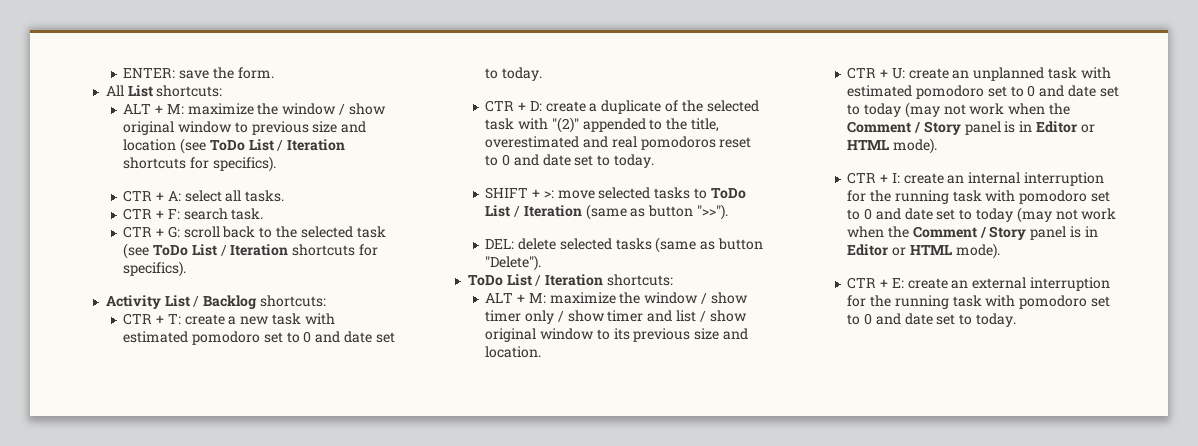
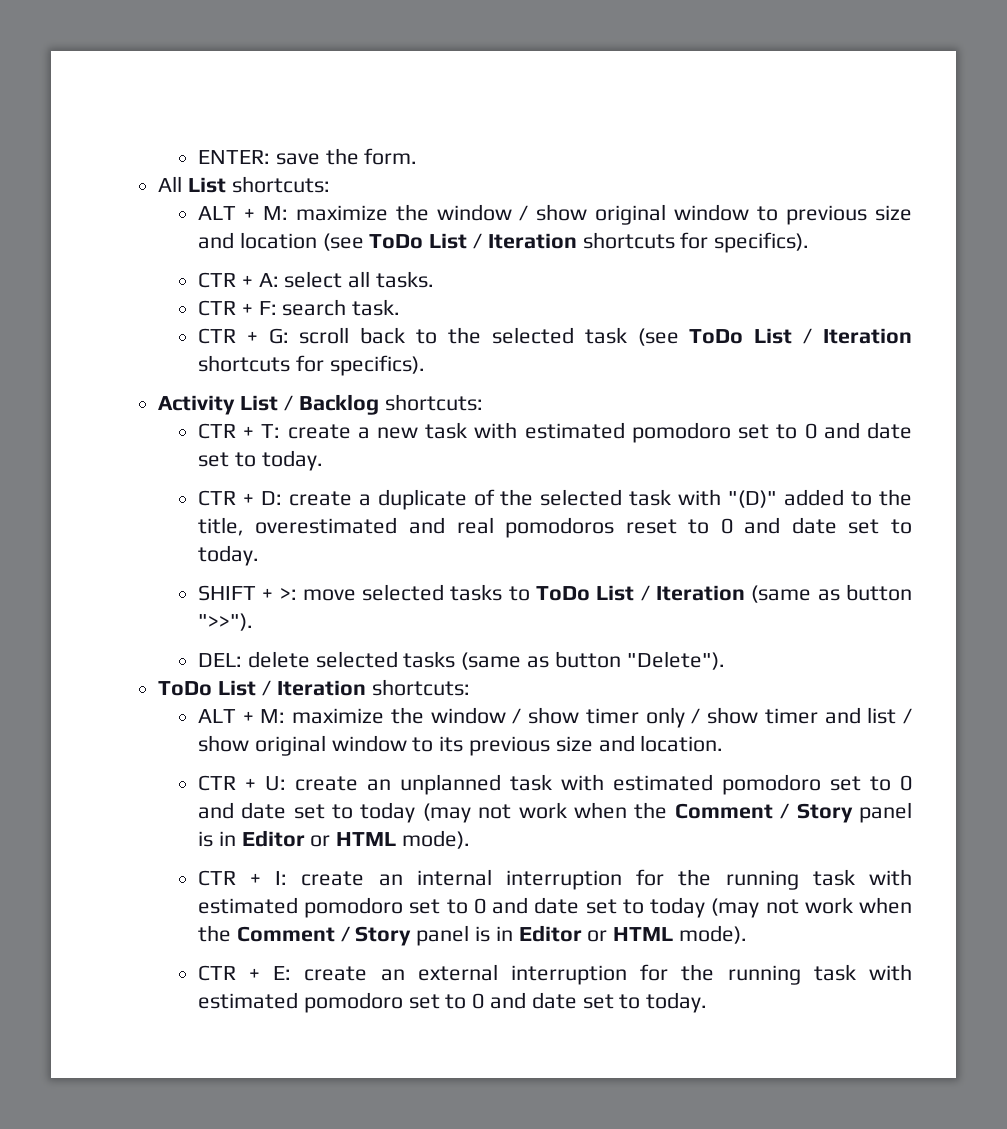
- CTR + D: create a duplicate of the selected task with "(2)" appended to the title, overestimated and real pomodoros reset to 0 and date set to today.
+ CTR + D: create a duplicate of the selected task with "(D)" added to the title, overestimated and real pomodoros reset to 0 and date set to today.
- CTR + I: create an internal interruption for the running task with pomodoro set to 0 and date set to today (may not work when the Comment / Story panel is in Editor or HTML mode).
+ CTR + I: create an internal interruption for the running task with estimated pomodoro set to 0 and date set to today (may not work when the Comment / Story panel is in Editor or HTML mode).
- CTR + E: create an external interruption for the running task with pomodoro set to 0 and date set to today.
+ CTR + E: create an external interruption for the running task with estimated pomodoro set to 0 and date set to today.

